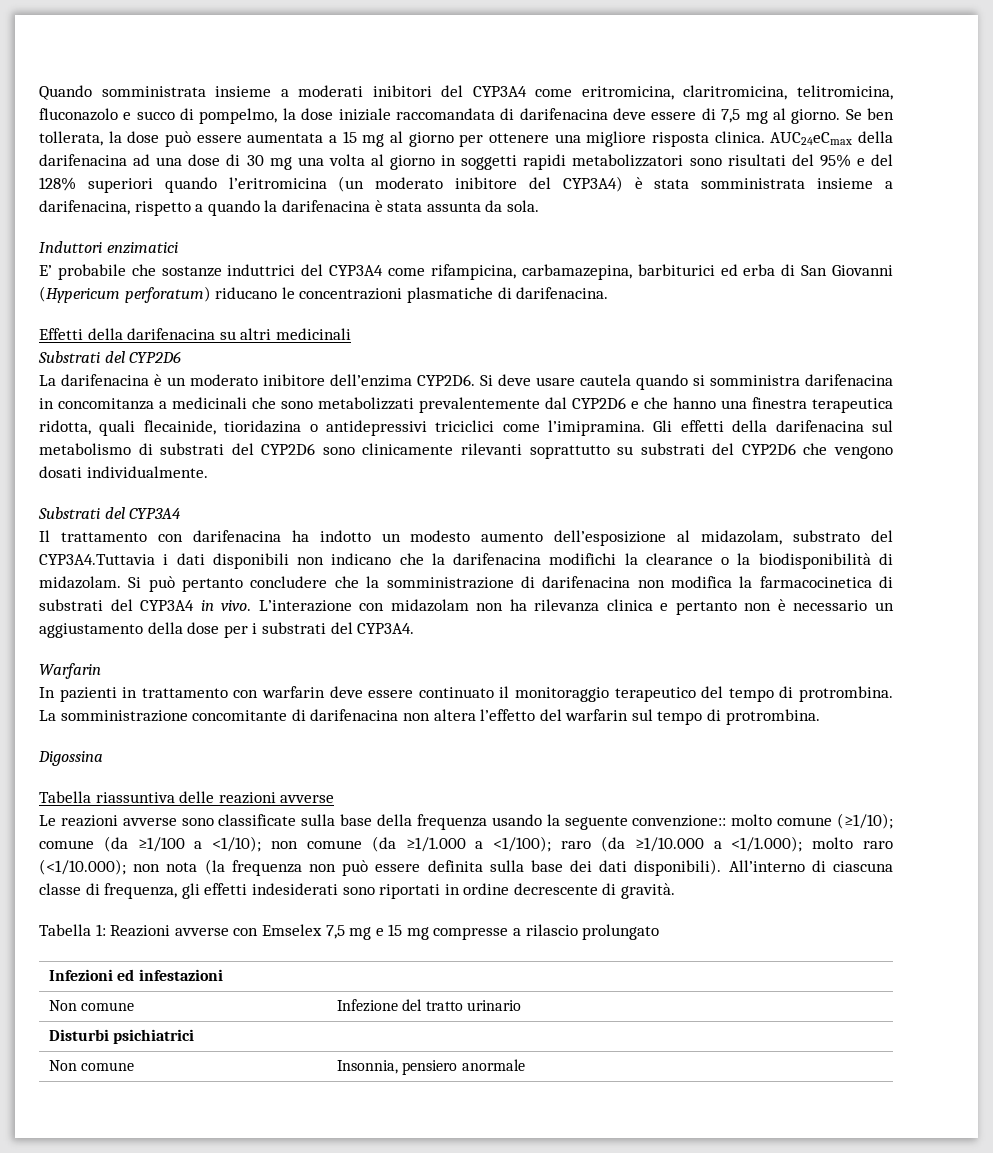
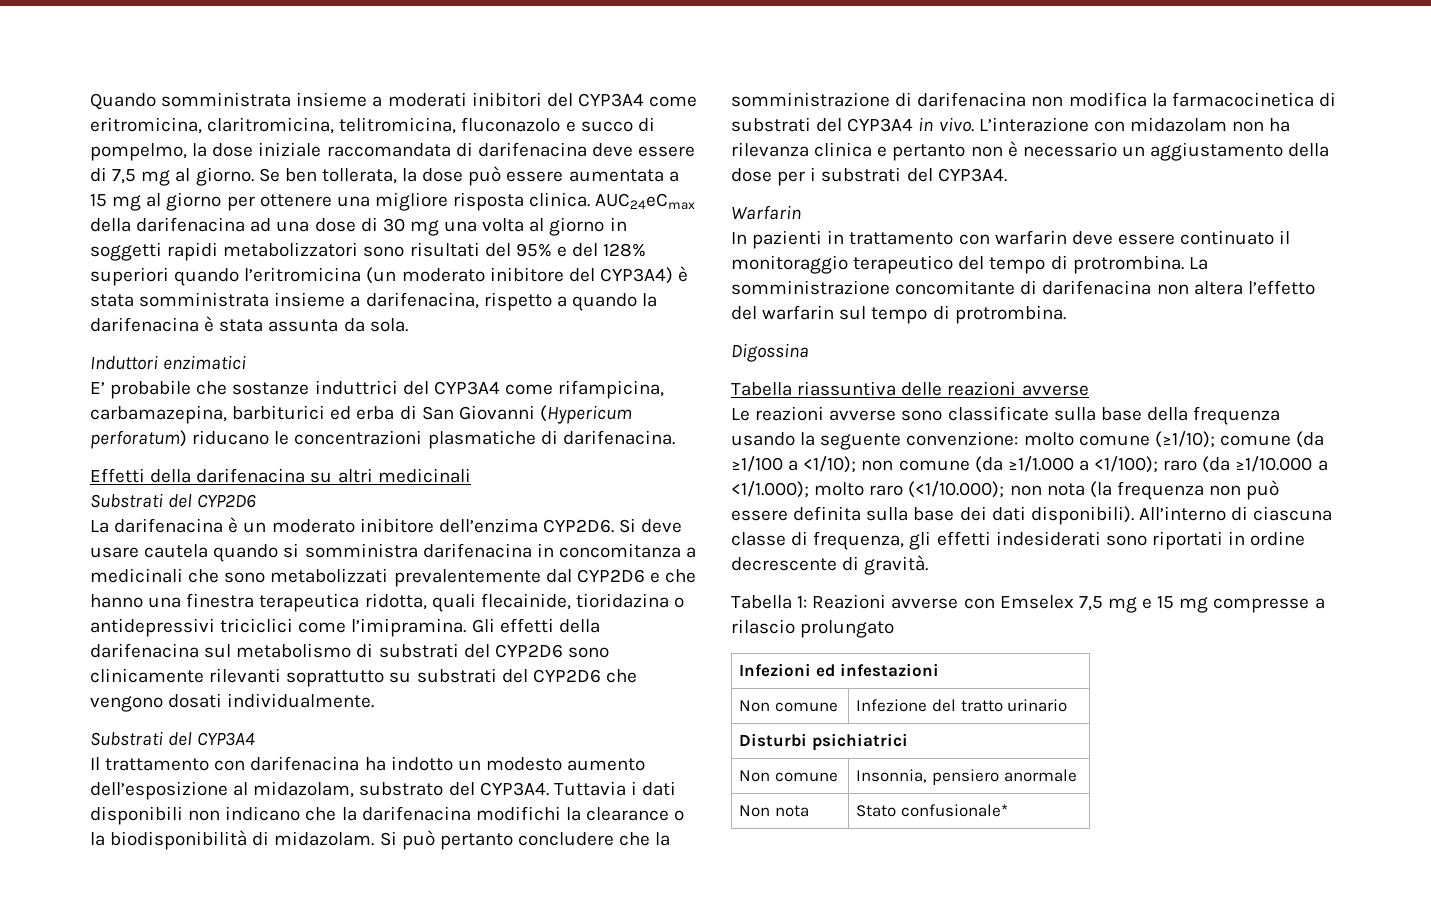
- Il trattamento con darifenacina ha indotto un modesto aumento dell’esposizione al midazolam, substrato del CYP3A4.Tuttavia i dati disponibili non indicano che la darifenacina modifichi la clearance o la biodisponibilità di midazolam.
+ Il trattamento con darifenacina ha indotto un modesto aumento dell’esposizione al midazolam, substrato del CYP3A4. Tuttavia i dati disponibili non indicano che la darifenacina modifichi la clearance o la biodisponibilità di midazolam.
- Le reazioni avverse sono classificate sulla base della frequenza usando la seguente convenzione:: molto comune (≥1/10); comune (da ≥1/100 a <1/10); non comune (da ≥1/1.000 a <1/100); raro (da ≥1/10.000 a <1/1.000); molto raro (<1/10.000); non nota (la frequenza non può essere definita sulla base dei dati disponibili).
+ Le reazioni avverse sono classificate sulla base della frequenza usando la seguente convenzione: molto comune (≥1/10); comune (da ≥1/100 a <1/10); non comune (da ≥1/1.000 a <1/100); raro (da ≥1/10.000 a <1/1.000); molto raro (<1/10.000); non nota (la frequenza non può essere definita sulla base dei dati disponibili).
+ Non nota | Stato confusionale*

